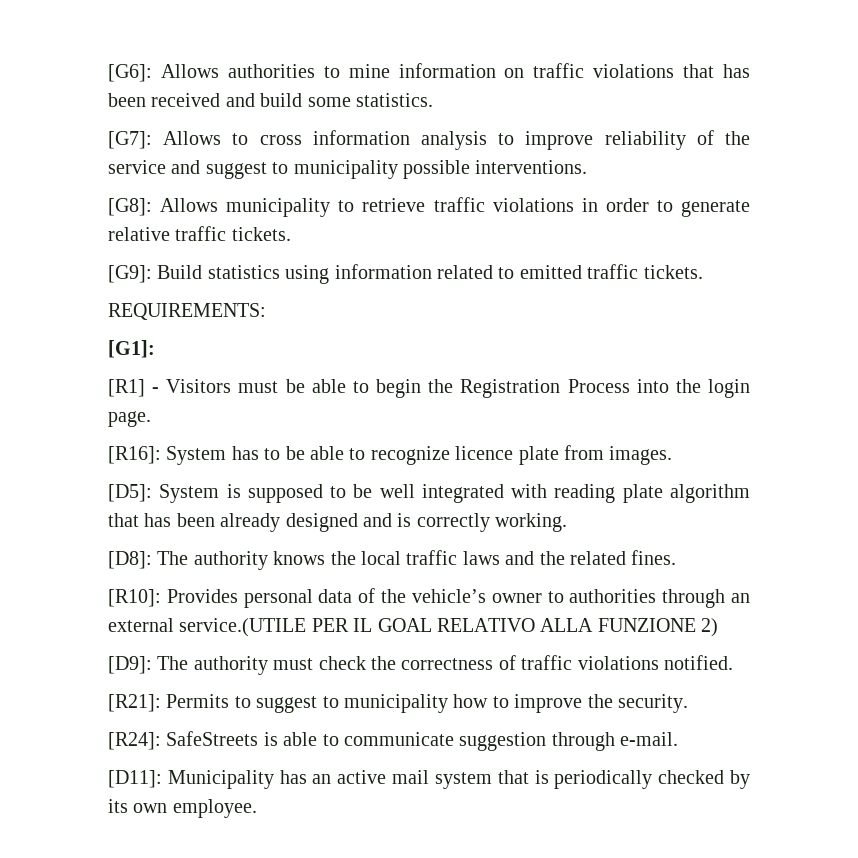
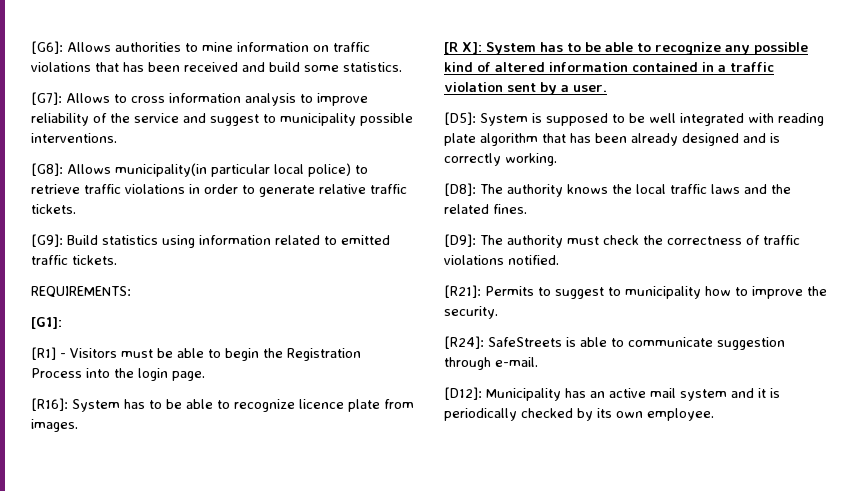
- [G8]: Allows municipality to retrieve traffic violations in order to generate relative traffic tickets.
+ [G8]: Allows municipality(in particular local police) to retrieve traffic violations in order to generate relative traffic tickets.
+ [R X]: System has to be able to recognize any possible kind of altered information contained in a traffic violation sent by a user.
- [R10]: Provides personal data of the vehicle’s owner to authorities through an external service.(UTILE PER IL GOAL RELATIVO ALLA FUNZIONE 2)
- [D11]: Municipality has an active mail system that is periodically checked by its own employee.
+ [D12]: Municipality has an active mail system and it is periodically checked by its own employee.

